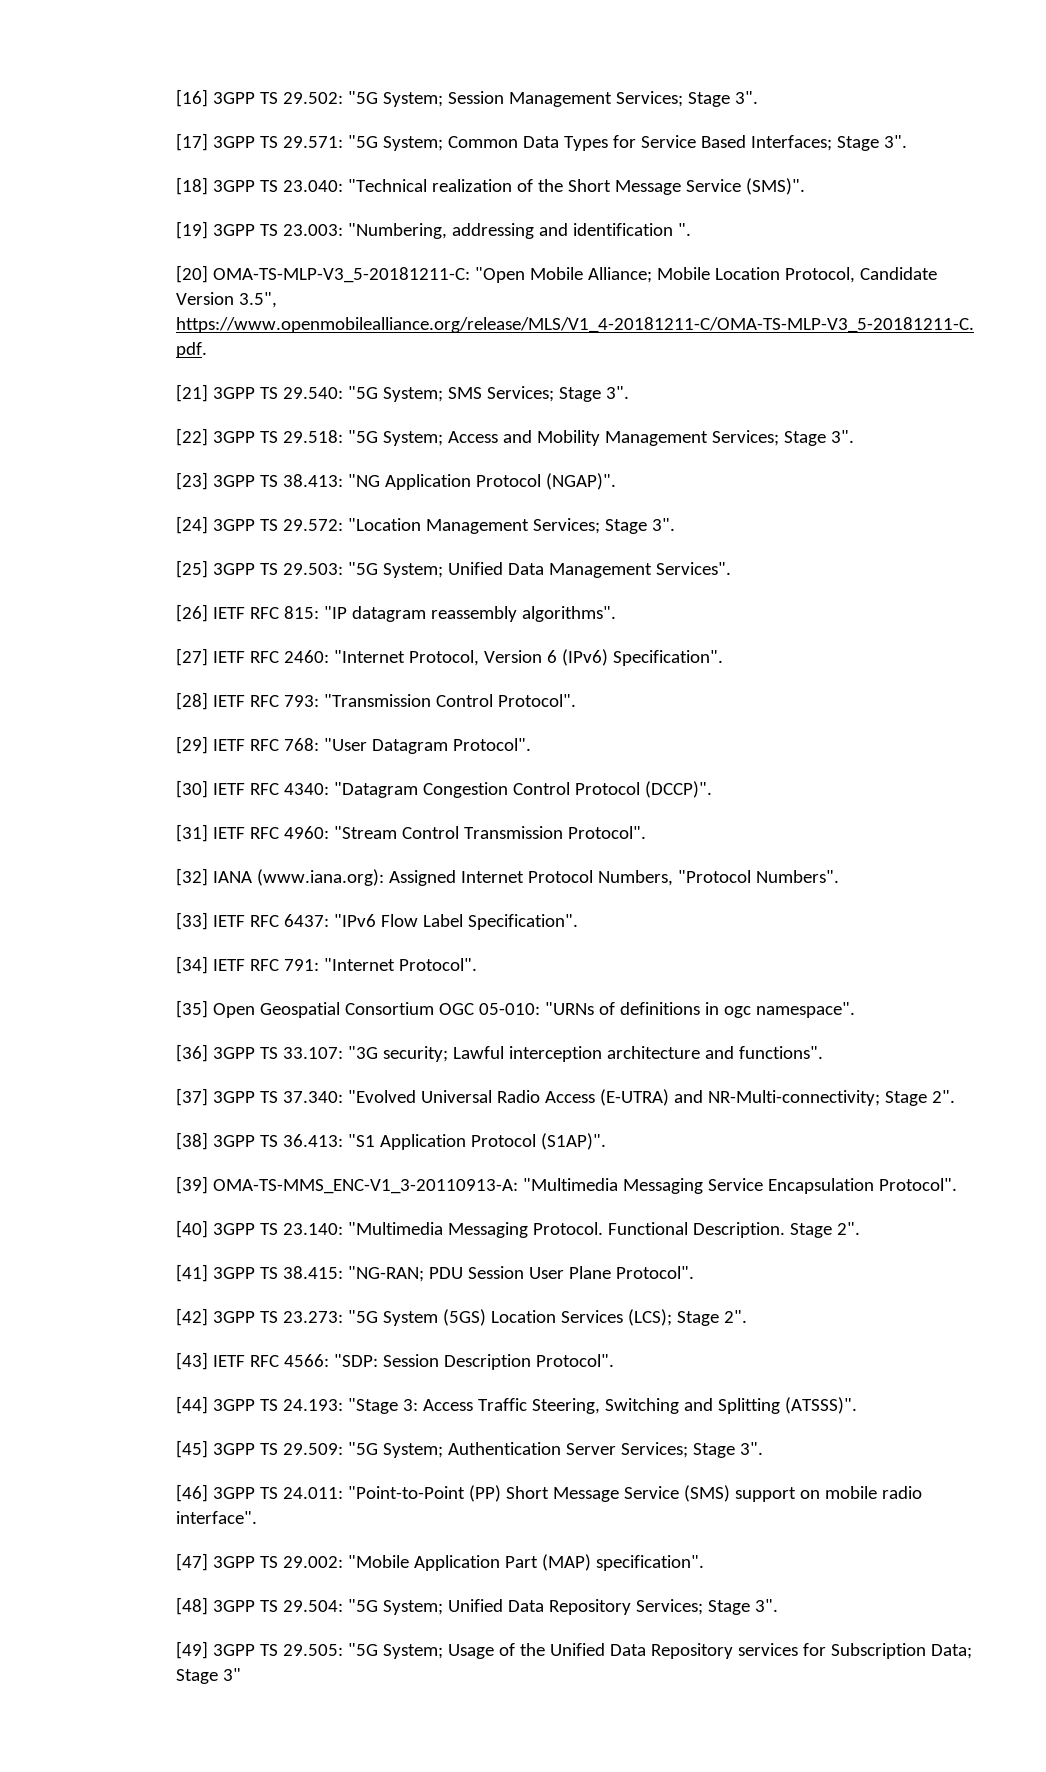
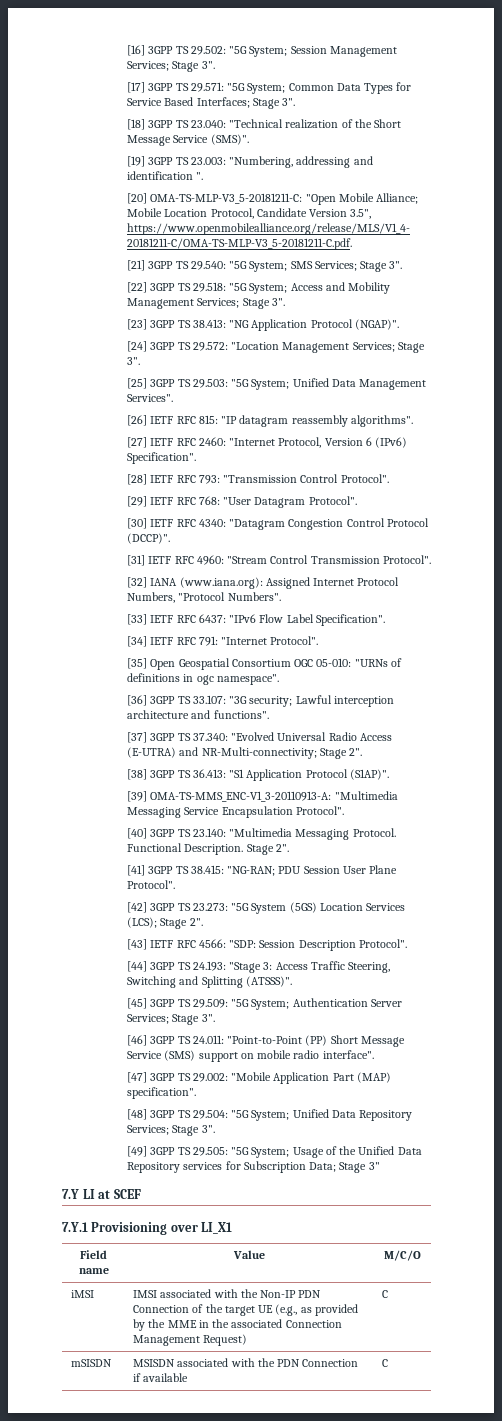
+ 7.Y LI at SCEF
+ 7.Y.1 Provisioning over LI_X1
+ Field name | Value | M/C/O
+ iMSI | IMSI associated with the Non-IP PDN Connection of the target UE (e.g., as provided by the MME in the associated Connection Management Request) | C
+ mSISDN | MSISDN associated with the PDN Connection if available | C

